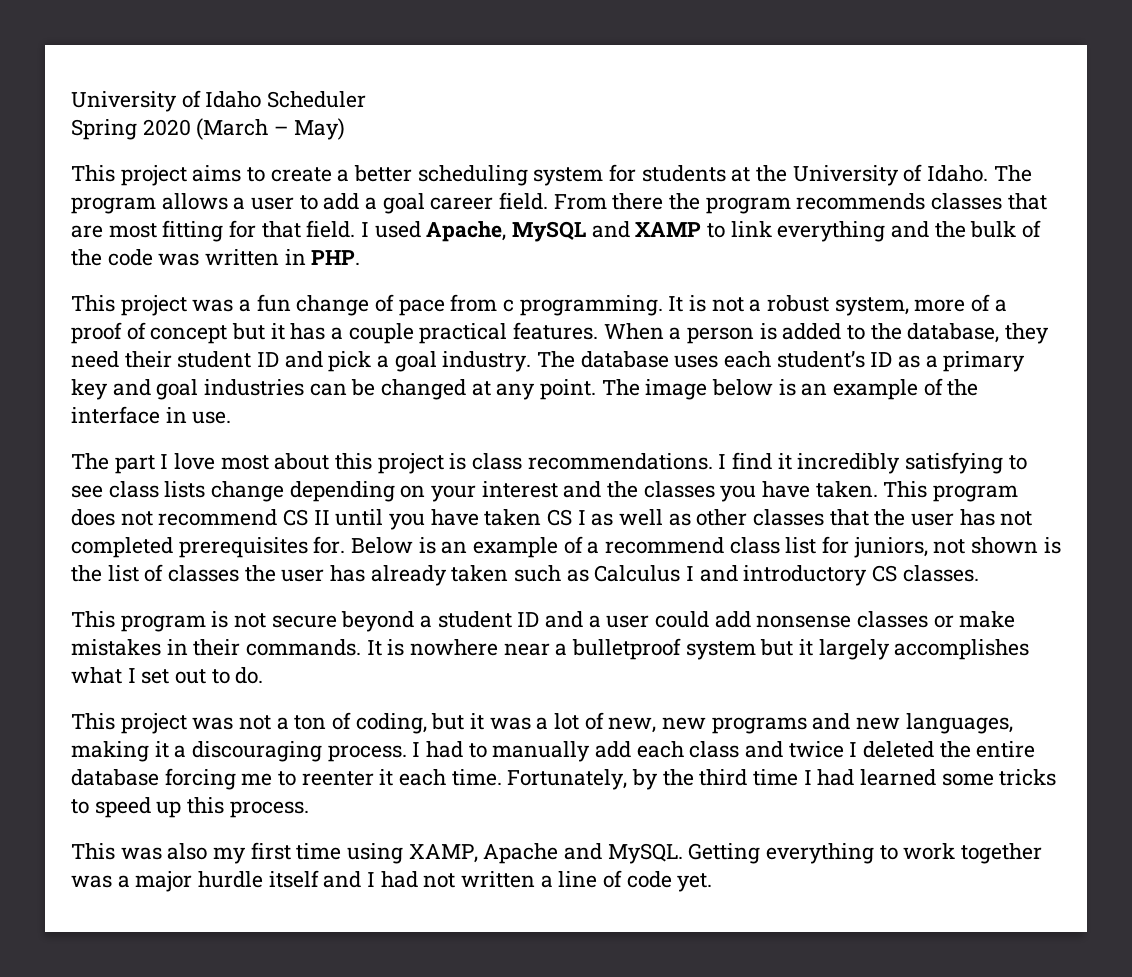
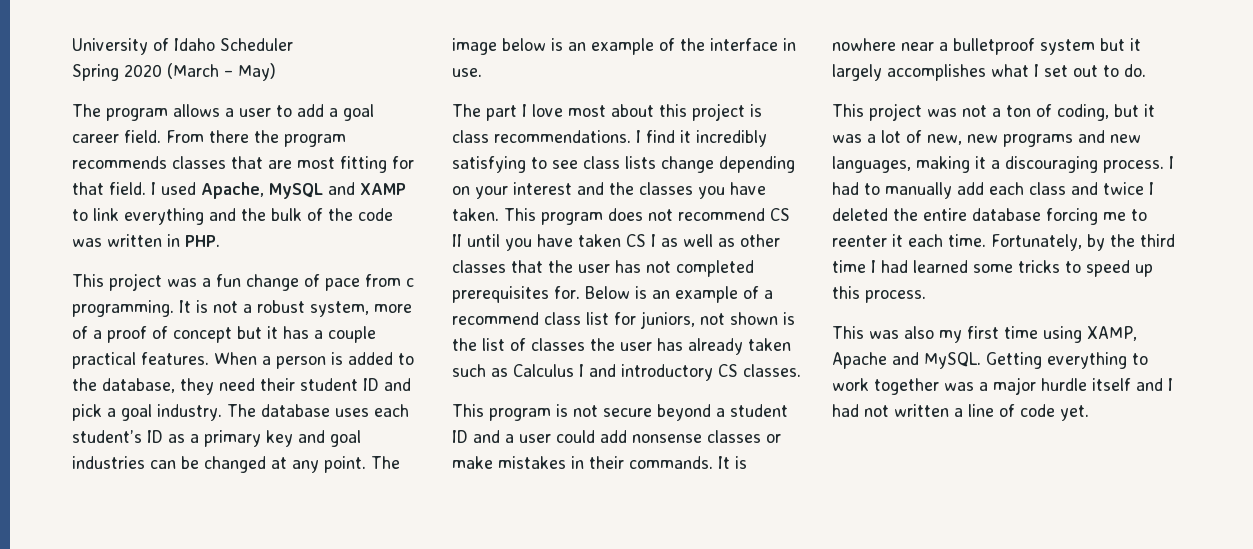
- This project aims to create a better scheduling system for students at the University of Idaho.

